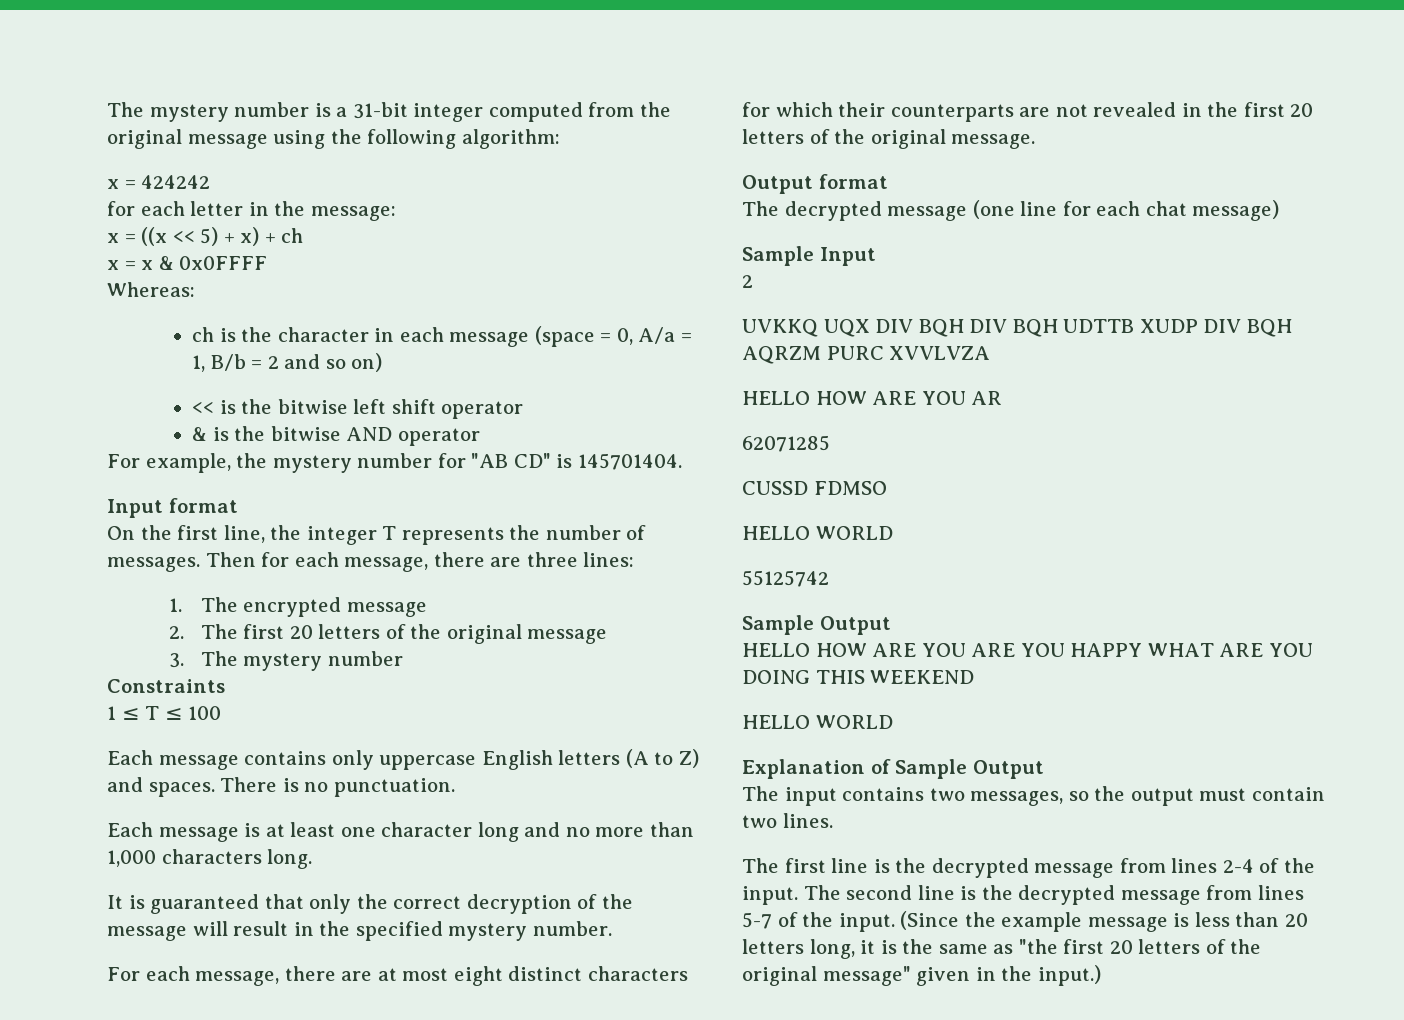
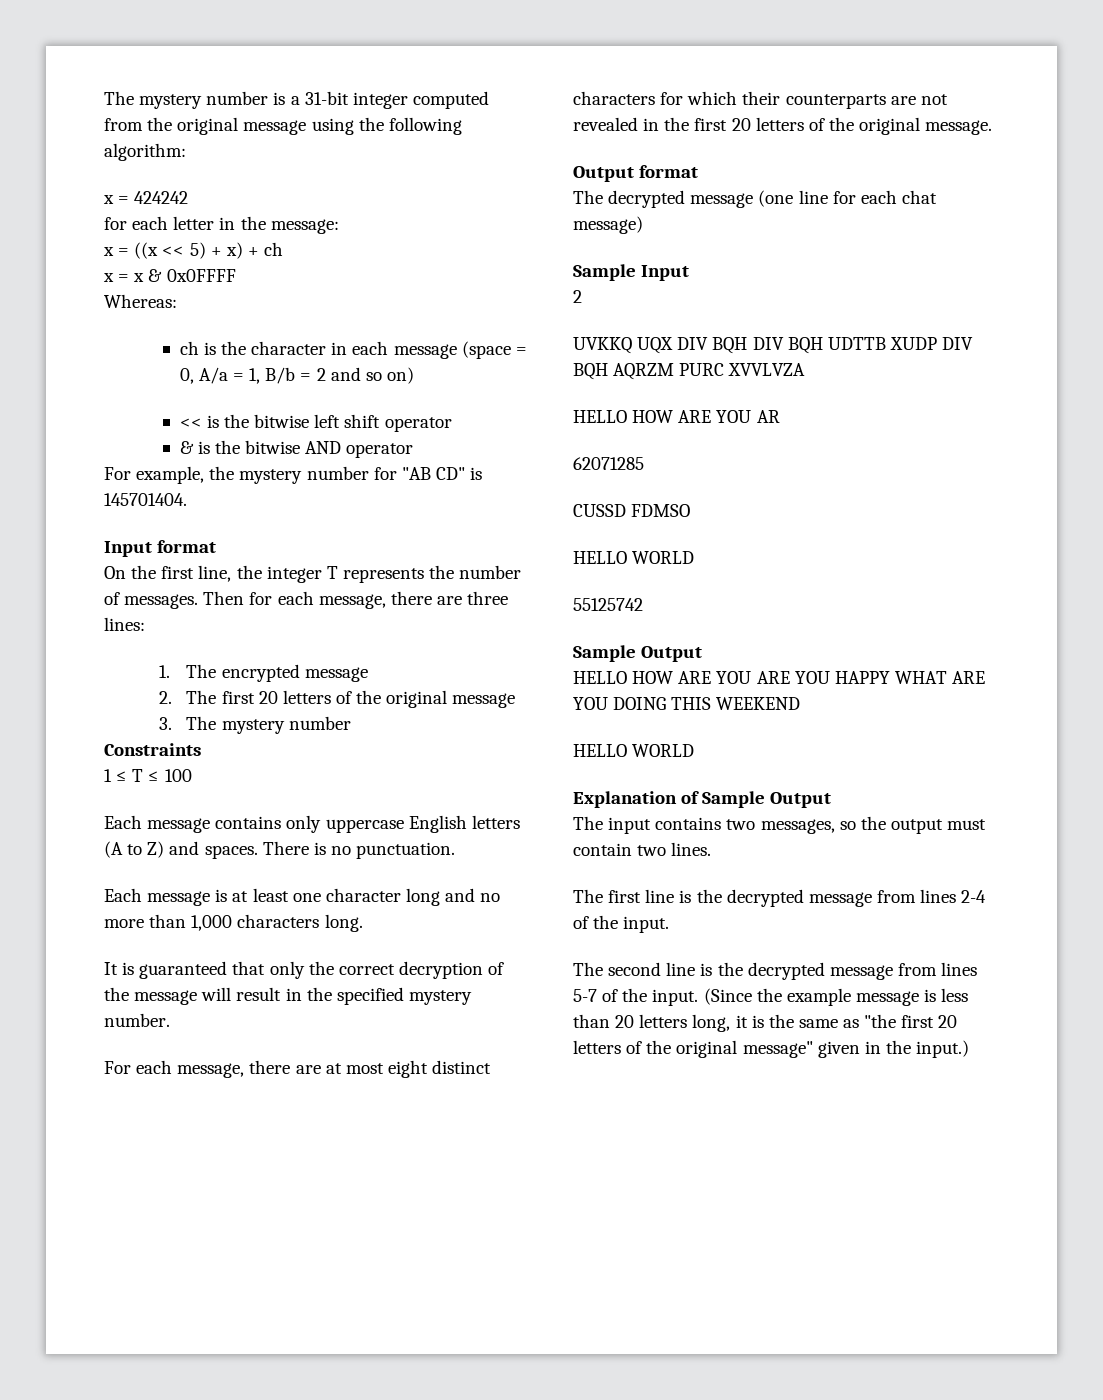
- The first line is the decrypted message from lines 2-4 of the input. The second line is the decrypted message from lines 5-7 of the input.
+ The first line is the decrypted message from lines 2-4 of the input.
+ The second line is the decrypted message from lines 5-7 of the input.

